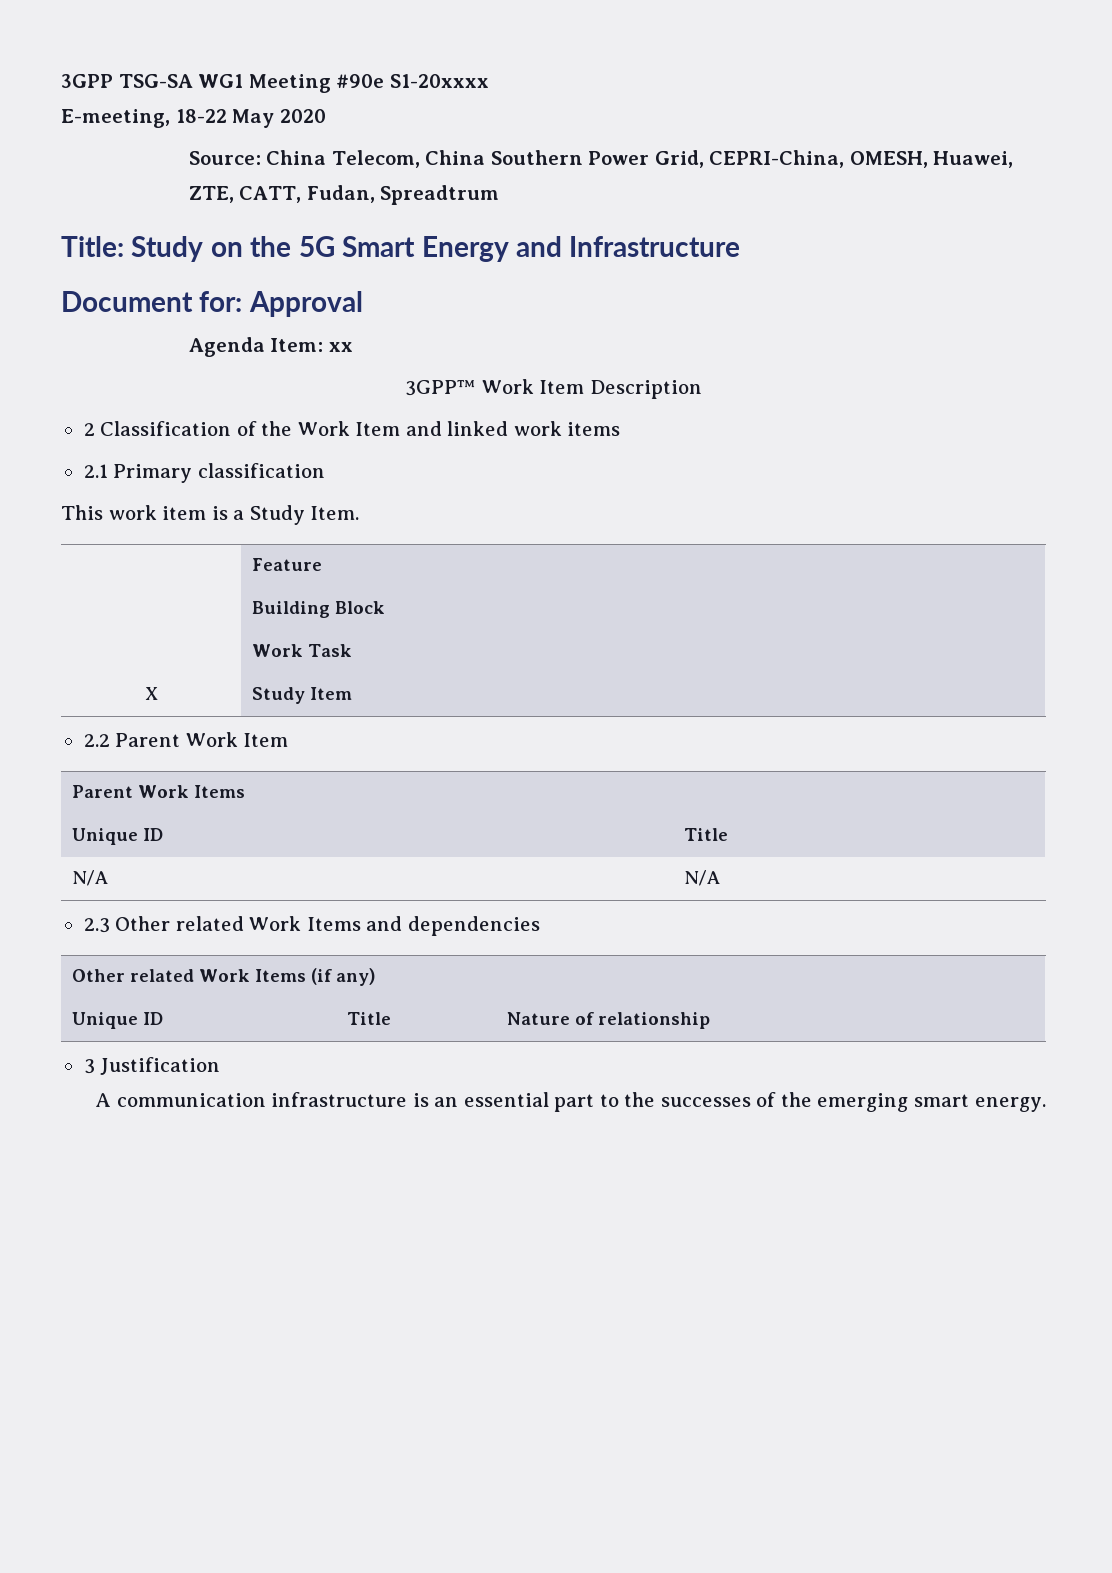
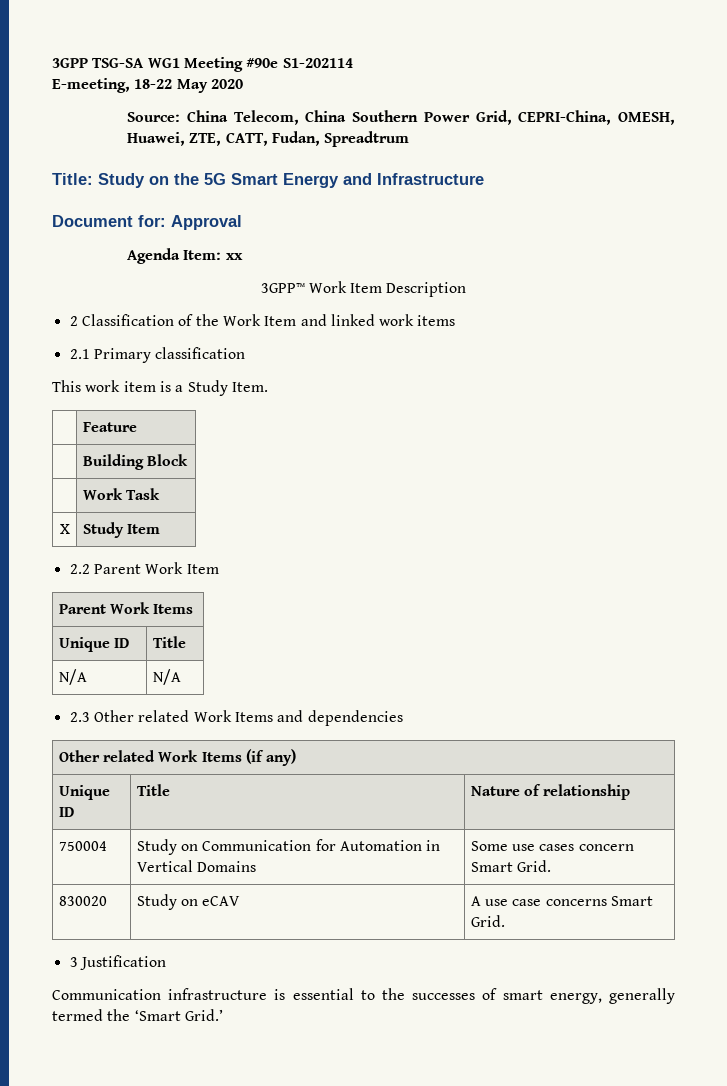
- 3GPP TSG-SA WG1 Meeting #90e S1-20xxxx
+ 3GPP TSG-SA WG1 Meeting #90e S1-202114
+ 750004 | Study on Communication for Automation in Vertical Domains | Some use cases concern Smart Grid.
+ 830020 | Study on eCAV | A use case concerns Smart Grid.
  3 Justification
- A communication infrastructure is an essential part to the successes of the emerging smart energy.
+ Communication infrastructure is essential to the successes of smart energy, generally termed the ‘Smart Grid.’

